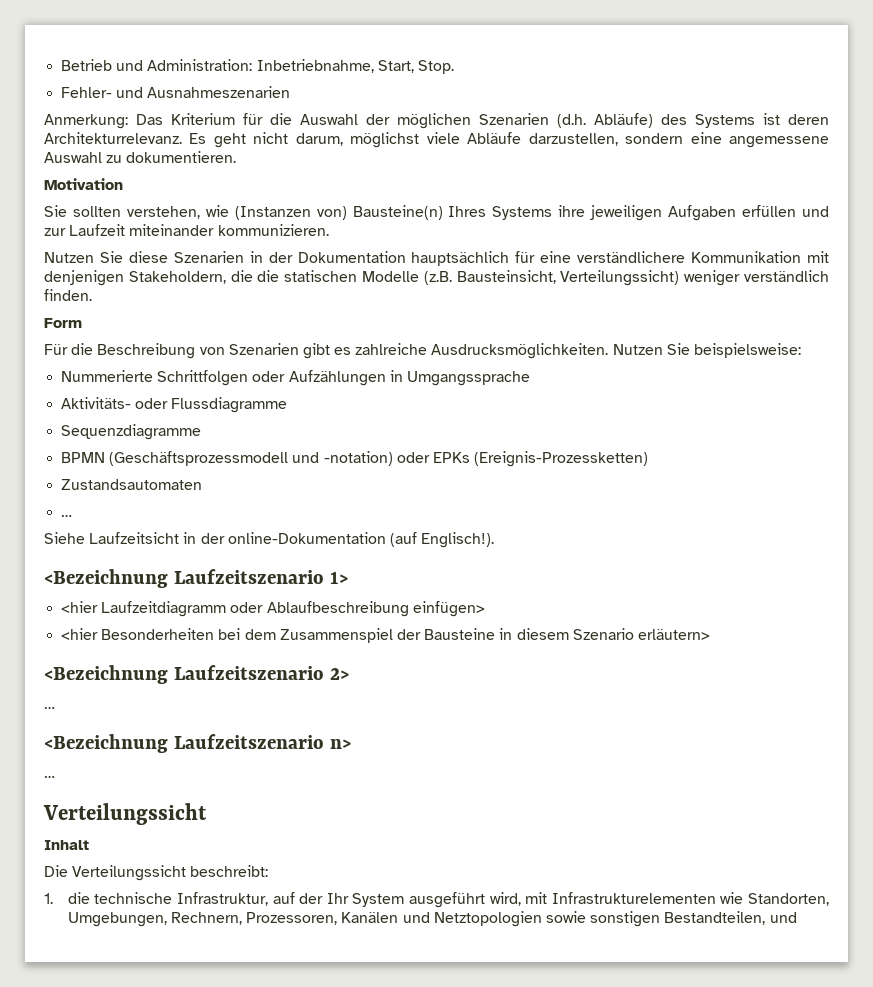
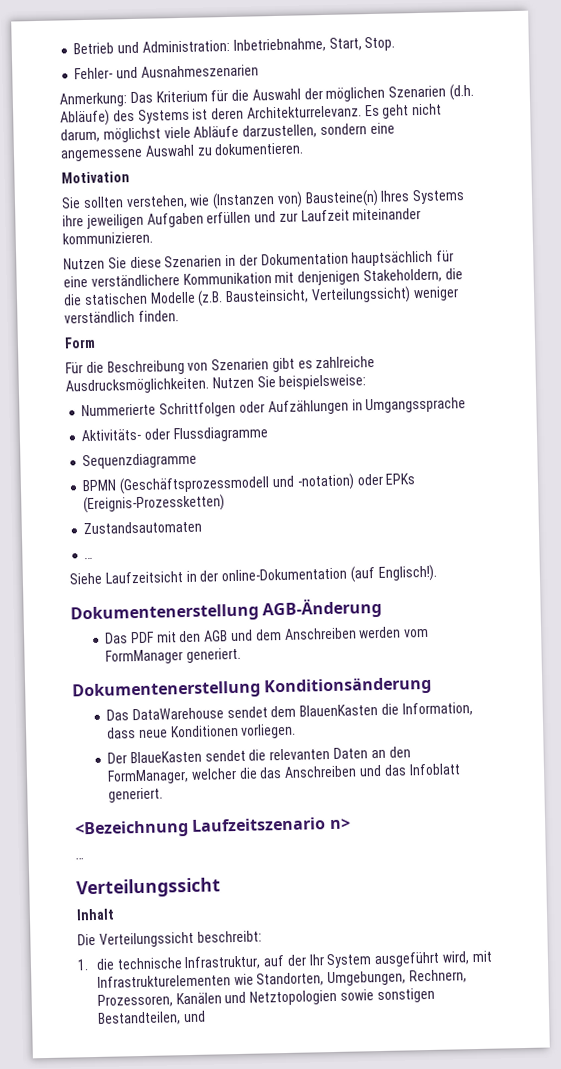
- <Bezeichnung Laufzeitszenario 1>
- <hier Laufzeitdiagramm oder Ablaufbeschreibung einfügen>
- <hier Besonderheiten bei dem Zusammenspiel der Bausteine in diesem Szenario erläutern>
- <Bezeichnung Laufzeitszenario 2>
- …
+ Dokumentenerstellung AGB-Änderung
+ Das PDF mit den AGB und dem Anschreiben werden vom FormManager generiert.
+ Dokumentenerstellung Konditionsänderung
+ Das DataWarehouse sendet dem BlauenKasten die Information, dass neue Konditionen vorliegen.
+ Der BlaueKasten sendet die relevanten Daten an den FormManager, welcher die das Anschreiben und das Infoblatt generiert.

